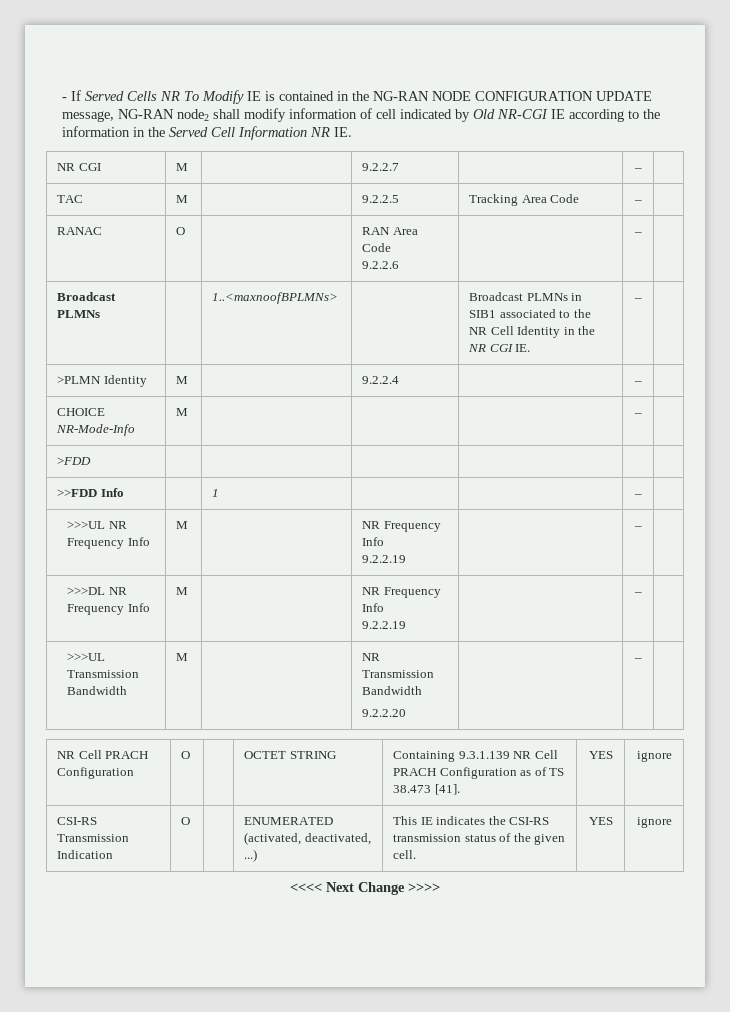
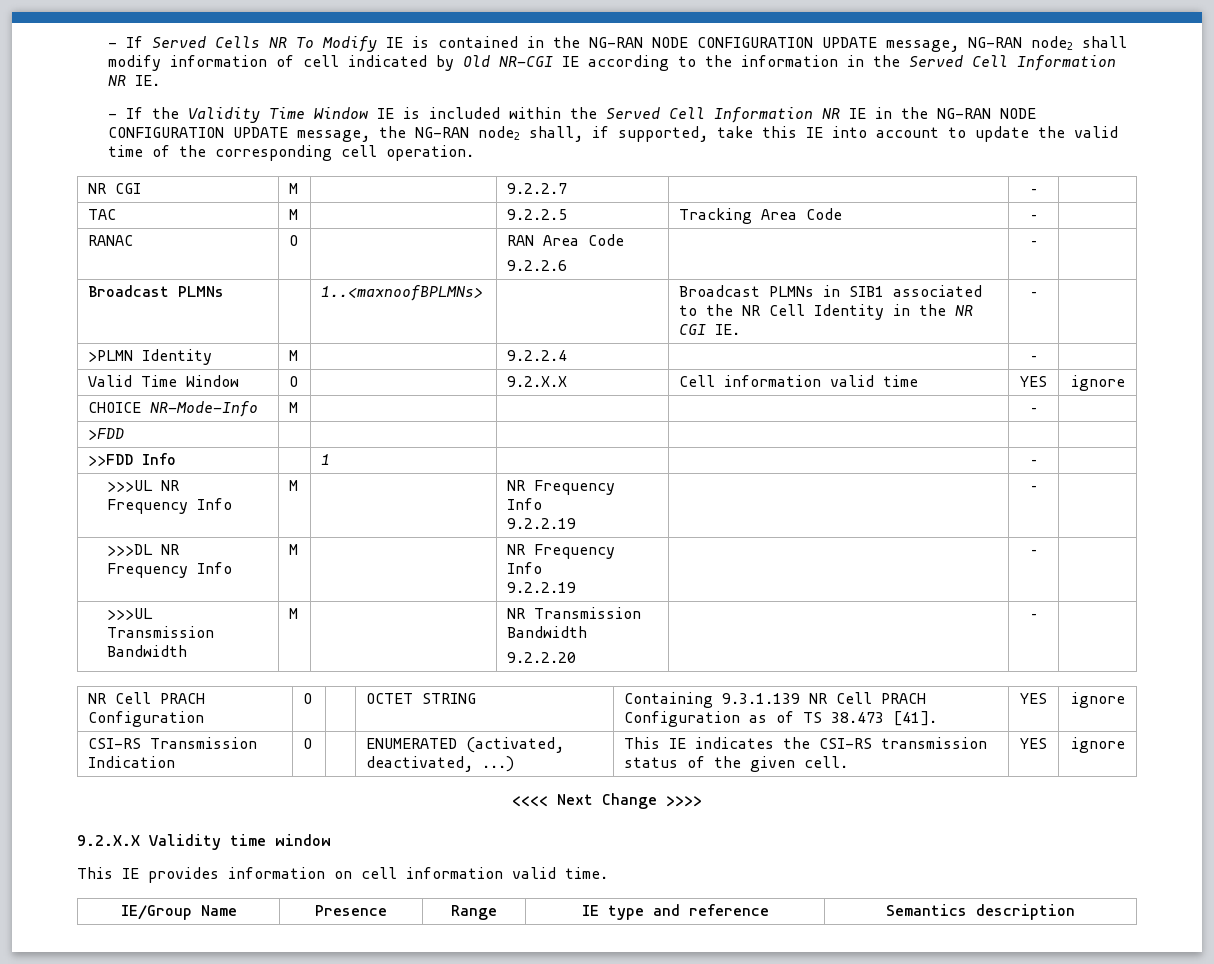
+ - If the Validity Time Window IE is included within the Served Cell Information NR IE in the NG-RAN NODE CONFIGURATION UPDATE message, the NG-RAN node2 shall, if supported, take this IE into account to update the valid time of the corresponding cell operation.
+ Valid Time Window | O | | 9.2.X.X | Cell information valid time | YES | ignore
+ 9.2.X.X Validity time window
+ This IE provides information on cell information valid time.
+ IE/Group Name | Presence | Range | IE type and reference | Semantics description

